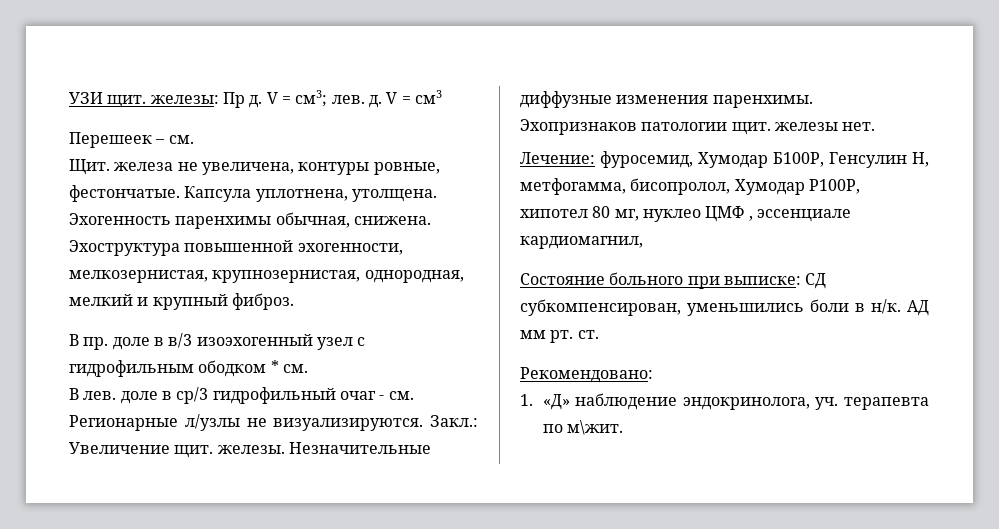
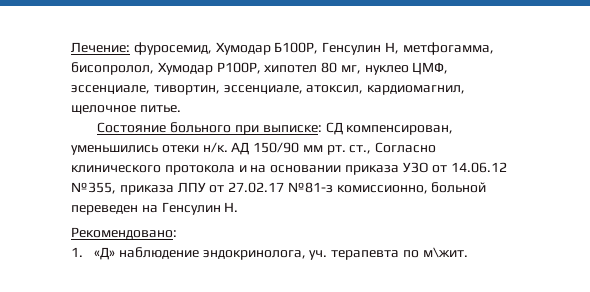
- УЗИ щит. железы: Пр д. V = см3; лев. д. V = см3
- Перешеек – см.
- Щит. железа не увеличена, контуры ровные, фестончатые. Капсула уплотнена, утолщена. Эхогенность паренхимы обычная, снижена. Эхоструктура повышенной эхогенности, мелкозернистая, крупнозернистая, однородная, мелкий и крупный фиброз.
- В пр. доле в в/3 изоэхогенный узел с гидрофильным ободком * см.
- В лев. доле в ср/3 гидрофильный очаг - см. Регионарные л/узлы не визуализируются. Закл.: Увеличение щит. железы. Незначительные диффузные изменения паренхимы. Эхопризнаков патологии щит. железы нет.
- Лечение: фуросемид, Хумодар Б100Р, Генсулин Н, метфогамма, бисопролол, Хумодар Р100Р, хипотел 80 мг, нуклео ЦМФ , эссенциале кардиомагнил,
+ Лечение: фуросемид, Хумодар Б100Р, Генсулин Н, метфогамма, бисопролол, Хумодар Р100Р, хипотел 80 мг, нуклео ЦМФ, эссенциале, тивортин, эссенциале, атоксил, кардиомагнил, щелочное питье.
- Состояние больного при выписке: СД субкомпенсирован, уменьшились боли в н/к.
+ Состояние больного при выписке: СД компенсирован, уменьшились отеки н/к.
- АД мм рт. ст.
+ АД 150/90 мм рт. ст., Согласно клинического протокола и на основании приказа УЗО от 14.06.12 №355, приказа ЛПУ от 27.02.17 №81-з комиссионно, больной переведен на Генсулин Н.

